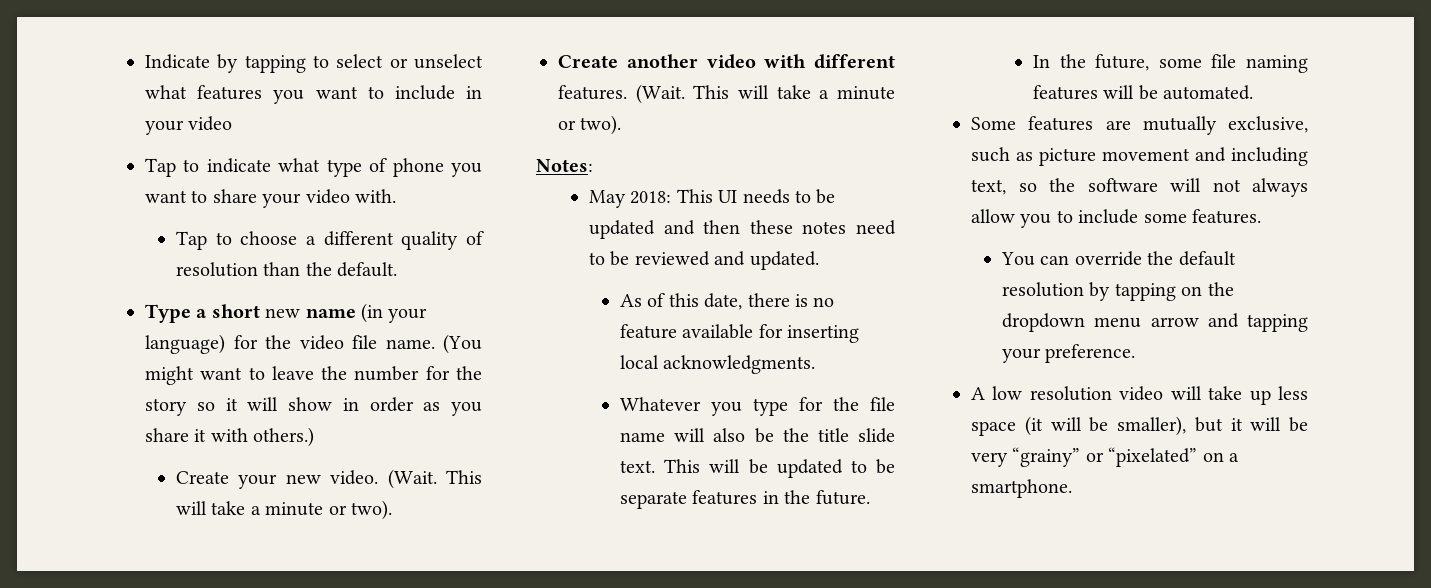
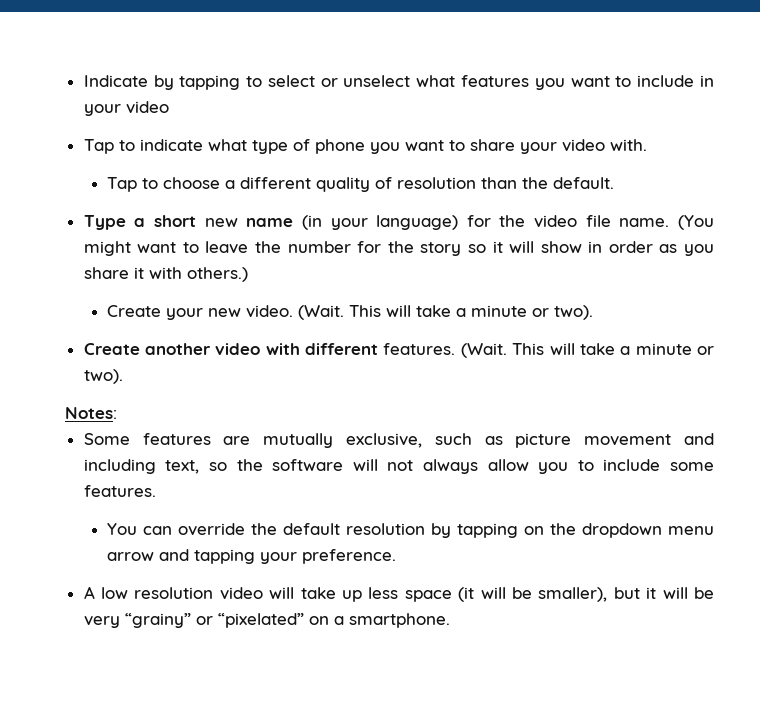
- May 2018: This UI needs to be updated and then these notes need to be reviewed and updated.
- As of this date, there is no feature available for inserting local acknowledgments.
- Whatever you type for the file name will also be the title slide text. This will be updated to be separate features in the future.
- In the future, some file naming features will be automated.

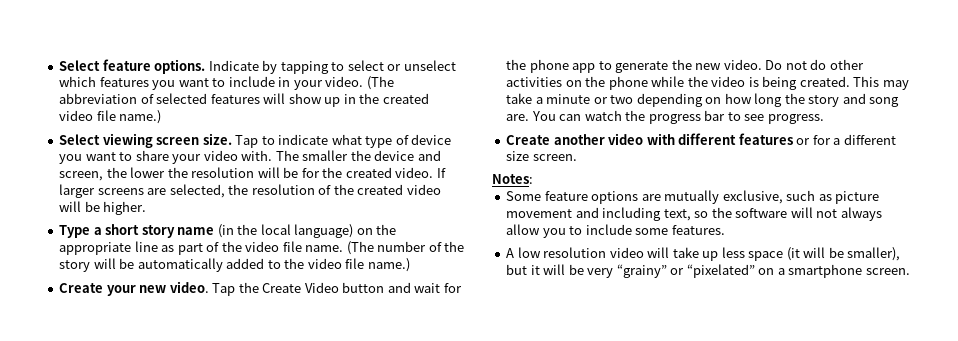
+ Select feature options.
- Indicate by tapping to select or unselect what features you want to include in your video
- Tap to indicate what type of phone you want to share your video with.
- Tap to choose a different quality of resolution than the default.
+ Indicate by tapping to select or unselect which features you want to include in your video. (The abbreviation of selected features will show up in the created video file name.)
+ Select viewing screen size. Tap to indicate what type of device you want to share your video with. The smaller the device and screen, the lower the resolution will be for the created video. If larger screens are selected, the resolution of the created video will be higher.
- Type a short new name (in your language) for the video file name. (You might want to leave the number for the story so it will show in order as you share it with others.)
- Create your new video. (Wait. This will take a minute or two).
+ Type a short story name (in the local language) on the appropriate line as part of the video file name. (The number of the story will be automatically added to the video file name.)
+ Create your new video. Tap the Create Video button and wait for the phone app to generate the new video. Do not do other activities on the phone while the video is being created. This may take a minute or two depending on how long the story and song are. You can watch the progress bar to see progress.
- Create another video with different features. (Wait. This will take a minute or two).
+ Create another video with different features or for a different size screen.
- Some features are mutually exclusive, such as picture movement and including text, so the software will not always allow you to include some features.
+ Some feature options are mutually exclusive, such as picture movement and including text, so the software will not always allow you to include some features.
- You can override the default resolution by tapping on the dropdown menu arrow and tapping your preference.
- A low resolution video will take up less space (it will be smaller), but it will be very “grainy” or “pixelated” on a smartphone.
+ A low resolution video will take up less space (it will be smaller), but it will be very “grainy” or “pixelated” on a smartphone screen.

